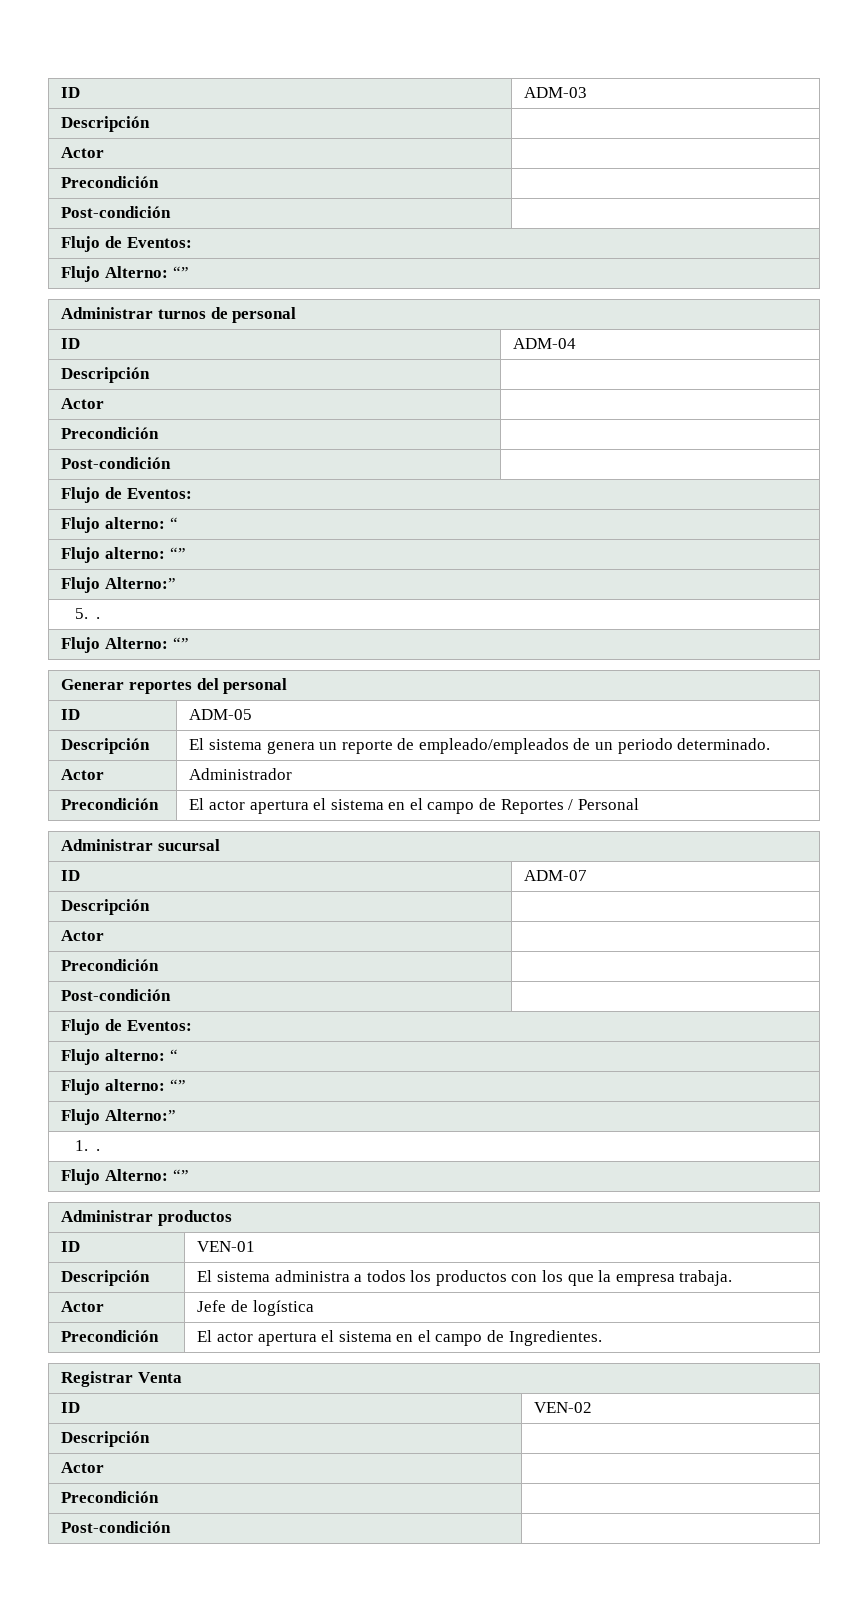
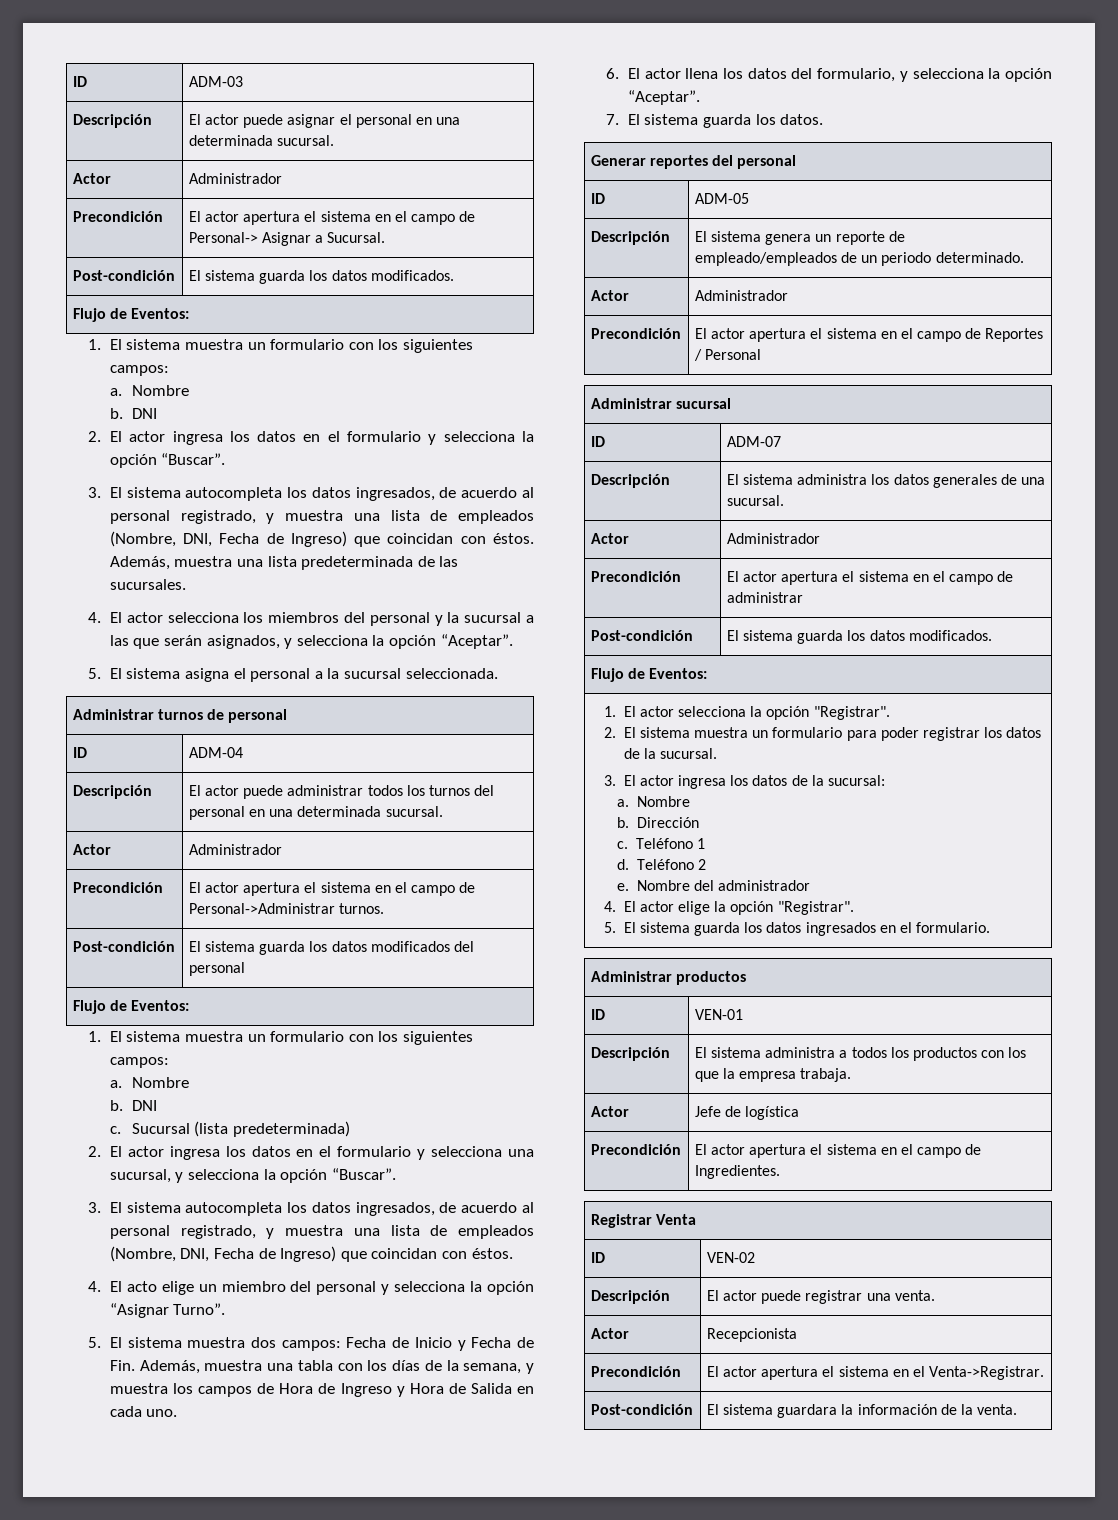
  ID | ADM-03
- Descripción |
- Actor |
- Precondición |
- Post-condición |
+ Descripción | El actor puede asignar el personal en una determinada sucursal.
+ Actor | Administrador
+ Precondición | El actor apertura el sistema en el campo de Personal-> Asignar a Sucursal.
+ Post-condición | El sistema guarda los datos modificados.
  Flujo de Eventos:
- Flujo Alterno: “”
+ 1. El sistema muestra un formulario con los siguientes campos:
+ a. Nombre
+ b. DNI
+ 2. El actor ingresa los datos en el formulario y selecciona la opción “Buscar”.
+ 3. El sistema autocompleta los datos ingresados, de acuerdo al personal registrado, y muestra una lista de empleados (Nombre, DNI, Fecha de Ingreso) que coincidan con éstos. Además, muestra una lista predeterminada de las sucursales.
+ 4. El actor selecciona los miembros del personal y la sucursal a las que serán asignados, y selecciona la opción “Aceptar”.
+ 5. El sistema asigna el personal a la sucursal seleccionada.
  ID | ADM-04
- Descripción |
- Actor |
- Precondición |
- Post-condición |
+ Descripción | El actor puede administrar todos los turnos del personal en una determinada sucursal.
+ Actor | Administrador
+ Precondición | El actor apertura el sistema en el campo de Personal->Administrar turnos.
+ Post-condición | El sistema guarda los datos modificados del personal
  Flujo de Eventos:
- Flujo alterno: “
- Flujo alterno: “”
- Flujo Alterno:”
- 5. .
- Flujo Alterno: “”
+ 1. El sistema muestra un formulario con los siguientes campos:
+ a. Nombre
+ b. DNI
+ c. Sucursal (lista predeterminada)
+ 2. El actor ingresa los datos en el formulario y selecciona una sucursal, y selecciona la opción “Buscar”.
+ 3. El sistema autocompleta los datos ingresados, de acuerdo al personal registrado, y muestra una lista de empleados (Nombre, DNI, Fecha de Ingreso) que coincidan con éstos.
+ 4. El acto elige un miembro del personal y selecciona la opción “Asignar Turno”.
+ 5. El sistema muestra dos campos: Fecha de Inicio y Fecha de Fin. Además, muestra una tabla con los días de la semana, y muestra los campos de Hora de Ingreso y Hora de Salida en cada uno.
+ 6. El actor llena los datos del formulario, y selecciona la opción “Aceptar”.
+ 7. El sistema guarda los datos.
  ID | ADM-07
- Descripción |
- Actor |
- Precondición |
- Post-condición |
+ Descripción | El sistema administra los datos generales de una sucursal.
+ Actor | Administrador
+ Precondición | El actor apertura el sistema en el campo de administrar
+ Post-condición | El sistema guarda los datos modificados.
  Flujo de Eventos:
- Flujo alterno: “
- Flujo alterno: “”
- Flujo Alterno:”
- 1. .
- Flujo Alterno: “”
+ 1. El actor selecciona la opción "Registrar".
+ 2. El sistema muestra un formulario para poder registrar los datos de la sucursal.
+ 3. El actor ingresa los datos de la sucursal:
+ a. Nombre
+ b. Dirección
+ c. Teléfono 1
+ d. Teléfono 2
+ e. Nombre del administrador
+ 4. El actor elige la opción "Registrar".
+ 5. El sistema guarda los datos ingresados en el formulario.
  ID | VEN-02
- Descripción |
- Actor |
- Precondición |
- Post-condición |
+ Descripción | El actor puede registrar una venta.
+ Actor | Recepcionista
+ Precondición | El actor apertura el sistema en el Venta->Registrar.
+ Post-condición | El sistema guardara la información de la venta.

